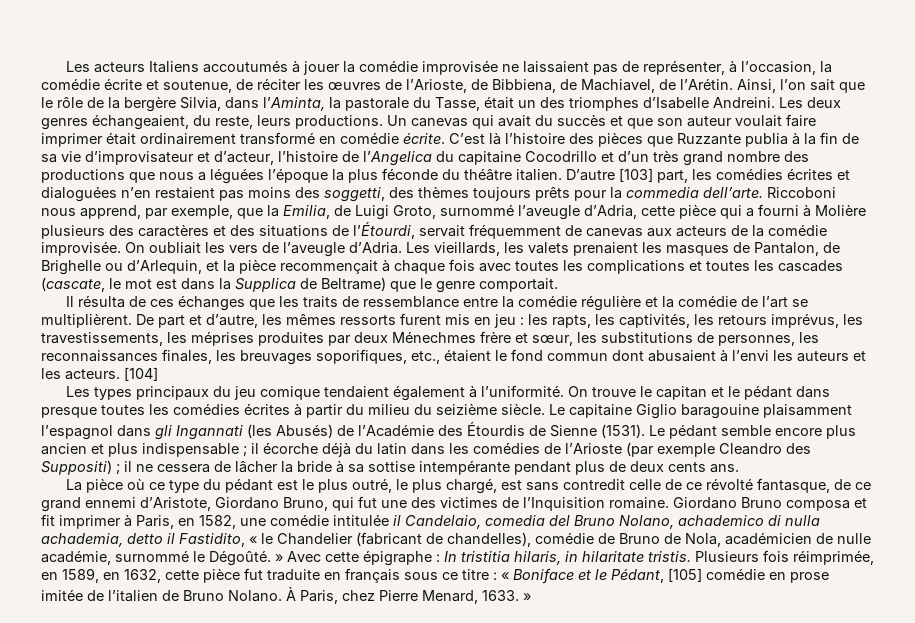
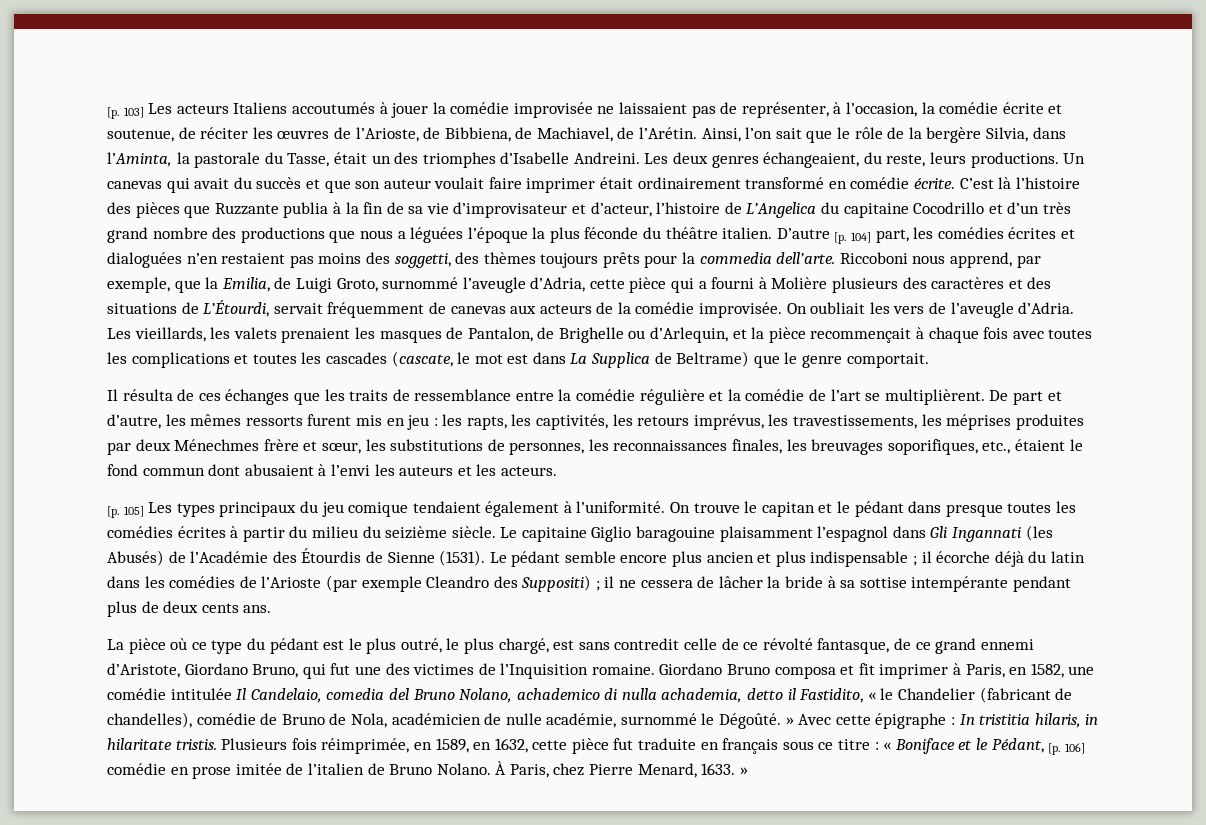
- Les acteurs Italiens accoutumés à jouer la comédie improvisée ne laissaient pas de représenter, à l’occasion, la comédie écrite et soutenue, de réciter les œuvres de l’Arioste, de Bibbiena, de Machiavel, de l’Arétin.
+ [p. 103] Les acteurs Italiens accoutumés à jouer la comédie improvisée ne laissaient pas de représenter, à l’occasion, la comédie écrite et soutenue, de réciter les œuvres de l’Arioste, de Bibbiena, de Machiavel, de l’Arétin.
- C’est là l’histoire des pièces que Ruzzante publia à la fin de sa vie d’improvisateur et d’acteur, l’histoire de l’Angelica du capitaine Cocodrillo et d’un très grand nombre des productions que nous a léguées l’époque la plus féconde du théâtre italien.
+ C’est là l’histoire des pièces que Ruzzante publia à la fin de sa vie d’improvisateur et d’acteur, l’histoire de L’Angelica du capitaine Cocodrillo et d’un très grand nombre des productions que nous a léguées l’époque la plus féconde du théâtre italien.
- D’autre [103] part, les comédies écrites et dialoguées n’en restaient pas moins des soggetti, des thèmes toujours prêts pour la commedia dell’arte.
+ D’autre [p. 104] part, les comédies écrites et dialoguées n’en restaient pas moins des soggetti, des thèmes toujours prêts pour la commedia dell’arte.
- Riccoboni nous apprend, par exemple, que la Emilia, de Luigi Groto, surnommé l’aveugle d’Adria, cette pièce qui a fourni à Molière plusieurs des caractères et des situations de l’Étourdi, servait fréquemment de canevas aux acteurs de la comédie improvisée.
+ Riccoboni nous apprend, par exemple, que la Emilia, de Luigi Groto, surnommé l’aveugle d’Adria, cette pièce qui a fourni à Molière plusieurs des caractères et des situations de L’Étourdi, servait fréquemment de canevas aux acteurs de la comédie improvisée.
- Les vieillards, les valets prenaient les masques de Pantalon, de Brighelle ou d’Arlequin, et la pièce recommençait à chaque fois avec toutes les complications et toutes les cascades (cascate, le mot est dans la Supplica de Beltrame) que le genre comportait.
+ Les vieillards, les valets prenaient les masques de Pantalon, de Brighelle ou d’Arlequin, et la pièce recommençait à chaque fois avec toutes les complications et toutes les cascades (cascate, le mot est dans La Supplica de Beltrame) que le genre comportait.
- les rapts, les captivités, les retours imprévus, les travestissements, les méprises produites par deux Ménechmes frère et sœur, les substitutions de personnes, les reconnaissances finales, les breuvages soporifiques, etc., étaient le fond commun dont abusaient à l’envi les auteurs et les acteurs. [104]
- Les types principaux du jeu comique tendaient également à l’uniformité.
+ les rapts, les captivités, les retours imprévus, les travestissements, les méprises produites par deux Ménechmes frère et sœur, les substitutions de personnes, les reconnaissances finales, les breuvages soporifiques, etc., étaient le fond commun dont abusaient à l’envi les auteurs et les acteurs.
+ [p. 105] Les types principaux du jeu comique tendaient également à l’uniformité.
- Le capitaine Giglio baragouine plaisamment l’espagnol dans gli Ingannati (les Abusés) de l’Académie des Étourdis de Sienne (1531).
+ Le capitaine Giglio baragouine plaisamment l’espagnol dans Gli Ingannati (les Abusés) de l’Académie des Étourdis de Sienne (1531).
- Giordano Bruno composa et fit imprimer à Paris, en 1582, une comédie intitulée il Candelaio, comedia del Bruno Nolano, achademico di nulla achademia, detto il Fastidito, « le Chandelier (fabricant de chandelles), comédie de Bruno de Nola, académicien de nulle académie, surnommé le Dégoûté. » Avec cette épigraphe : In tristitia hilaris, in hilaritate tristis.
+ Giordano Bruno composa et fit imprimer à Paris, en 1582, une comédie intitulée Il Candelaio, comedia del Bruno Nolano, achademico di nulla achademia, detto il Fastidito, « le Chandelier (fabricant de chandelles), comédie de Bruno de Nola, académicien de nulle académie, surnommé le Dégoûté. » Avec cette épigraphe : In tristitia hilaris, in hilaritate tristis.
- Plusieurs fois réimprimée, en 1589, en 1632, cette pièce fut traduite en français sous ce titre : « Boniface et le Pédant, [105] comédie en prose imitée de l’italien de Bruno Nolano.
+ Plusieurs fois réimprimée, en 1589, en 1632, cette pièce fut traduite en français sous ce titre : « Boniface et le Pédant, [p. 106] comédie en prose imitée de l’italien de Bruno Nolano.

